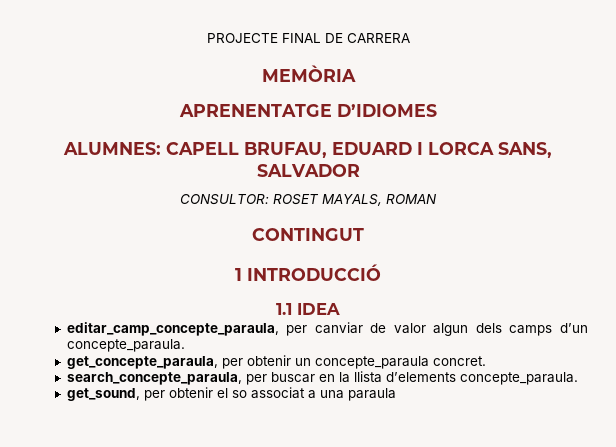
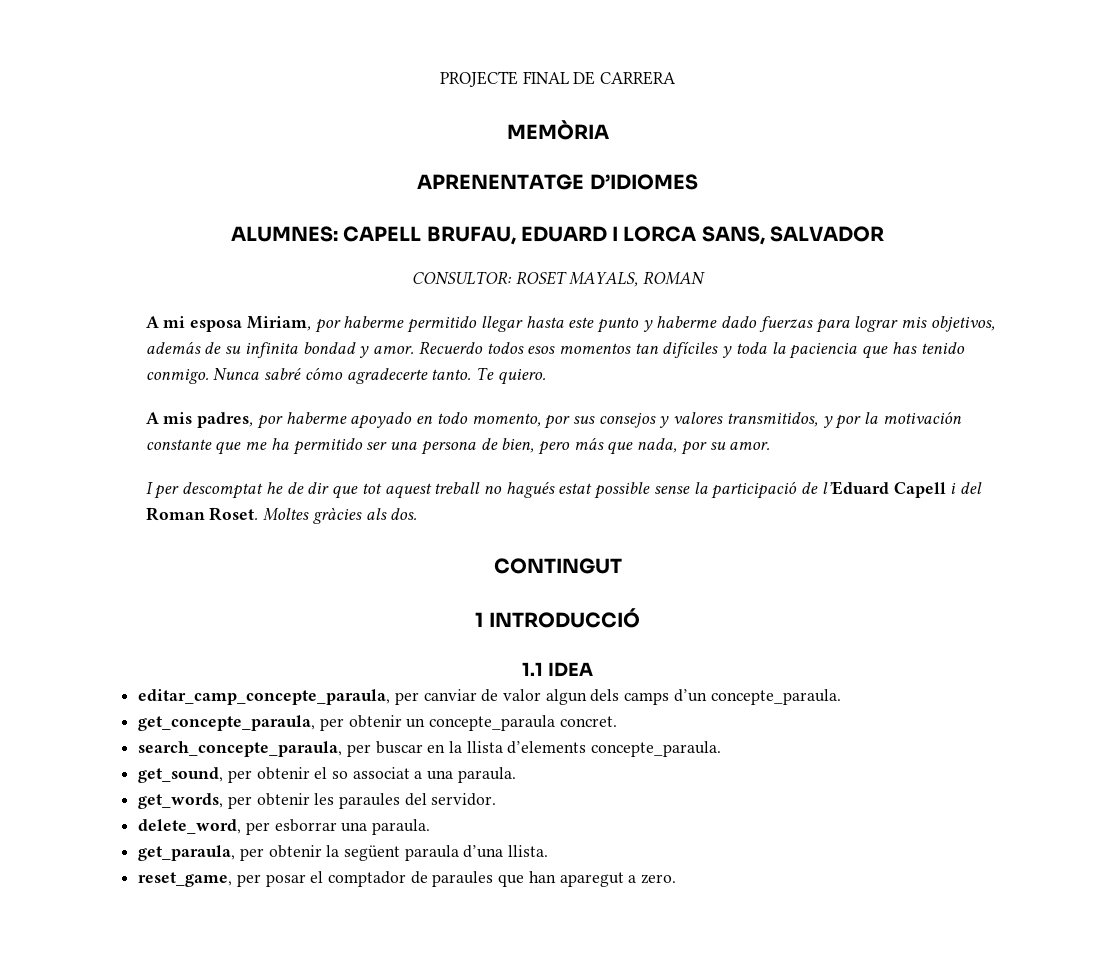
+ A mi esposa Miriam, por haberme permitido llegar hasta este punto y haberme dado fuerzas para lograr mis objetivos, además de su infinita bondad y amor. Recuerdo todos esos momentos tan difíciles y toda la paciencia que has tenido conmigo. Nunca sabré cómo agradecerte tanto. Te quiero.
+ A mis padres, por haberme apoyado en todo momento, por sus consejos y valores transmitidos, y por la motivación constante que me ha permitido ser una persona de bien, pero más que nada, por su amor.
+ I per descomptat he de dir que tot aquest treball no hagués estat possible sense la participació de l’Eduard Capell i del Roman Roset. Moltes gràcies als dos.
- get_sound, per obtenir el so associat a una paraula
+ get_sound, per obtenir el so associat a una paraula.
+ get_words, per obtenir les paraules del servidor.
+ delete_word, per esborrar una paraula.
+ get_paraula, per obtenir la següent paraula d’una llista.
+ reset_game, per posar el comptador de paraules que han aparegut a zero.

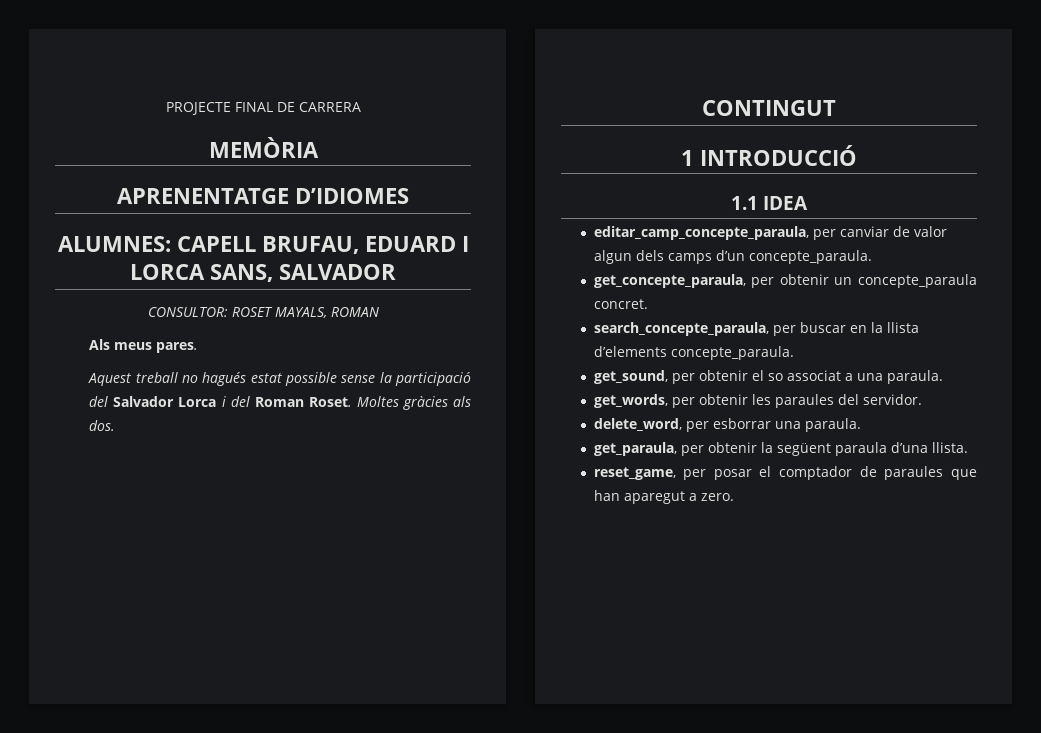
- A mi esposa Miriam, por haberme permitido llegar hasta este punto y haberme dado fuerzas para lograr mis objetivos, además de su infinita bondad y amor. Recuerdo todos esos momentos tan difíciles y toda la paciencia que has tenido conmigo. Nunca sabré cómo agradecerte tanto. Te quiero.
- A mis padres, por haberme apoyado en todo momento, por sus consejos y valores transmitidos, y por la motivación constante que me ha permitido ser una persona de bien, pero más que nada, por su amor.
- I per descomptat he de dir que tot aquest treball no hagués estat possible sense la participació de l’Eduard Capell i del Roman Roset.
+ Als meus pares.
+ Aquest treball no hagués estat possible sense la participació del Salvador Lorca i del Roman Roset.

